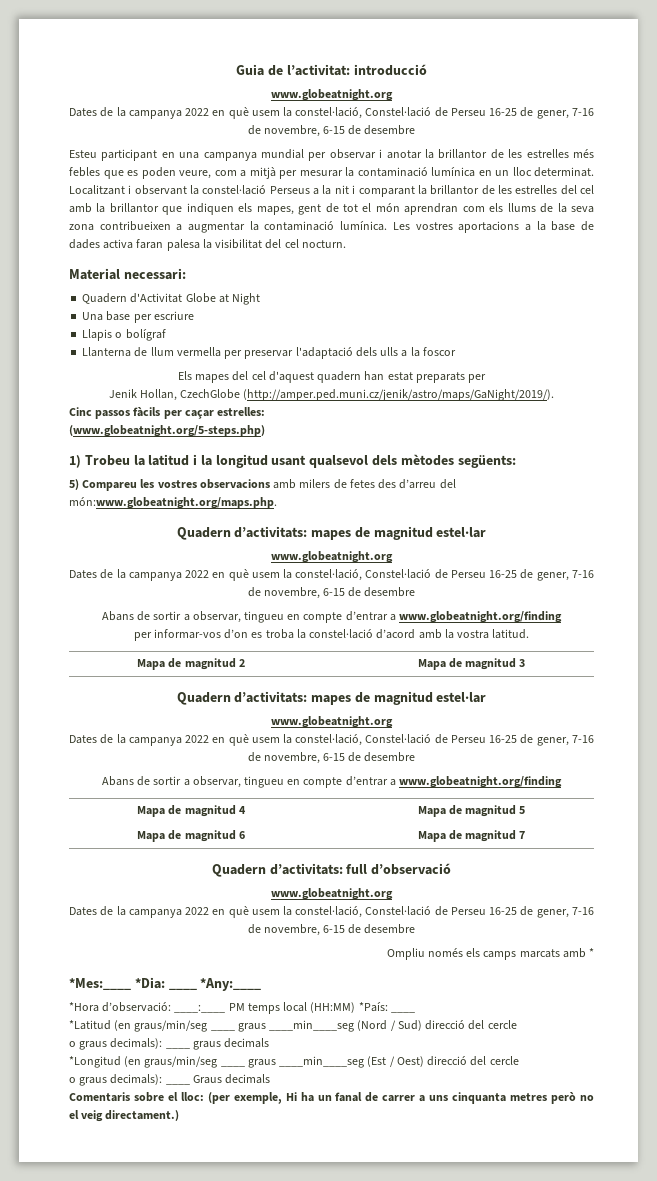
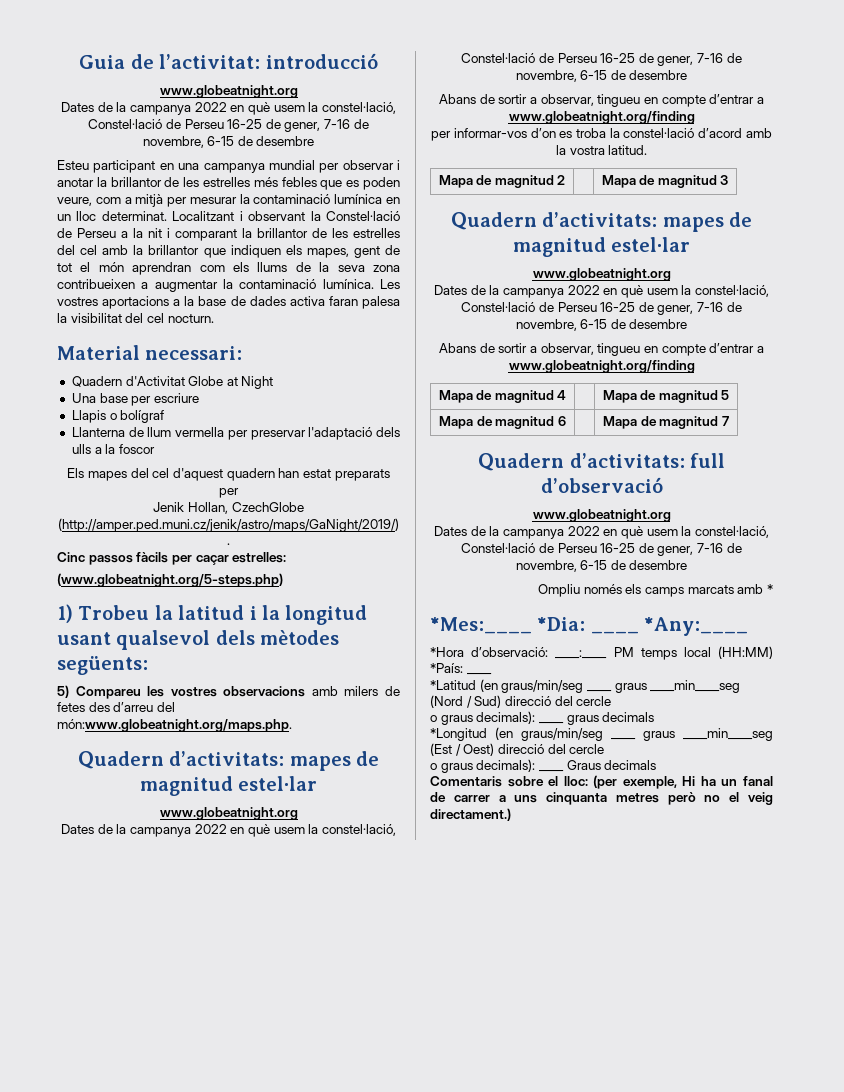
- Localitzant i observant la constel·lació Perseus a la nit i comparant la brillantor de les estrelles del cel amb la brillantor que indiquen els mapes, gent de tot el món aprendran com els llums de la seva zona contribueixen a augmentar la contaminació lumínica.
+ Localitzant i observant la Constel·lació de Perseu a la nit i comparant la brillantor de les estrelles del cel amb la brillantor que indiquen els mapes, gent de tot el món aprendran com els llums de la seva zona contribueixen a augmentar la contaminació lumínica.

